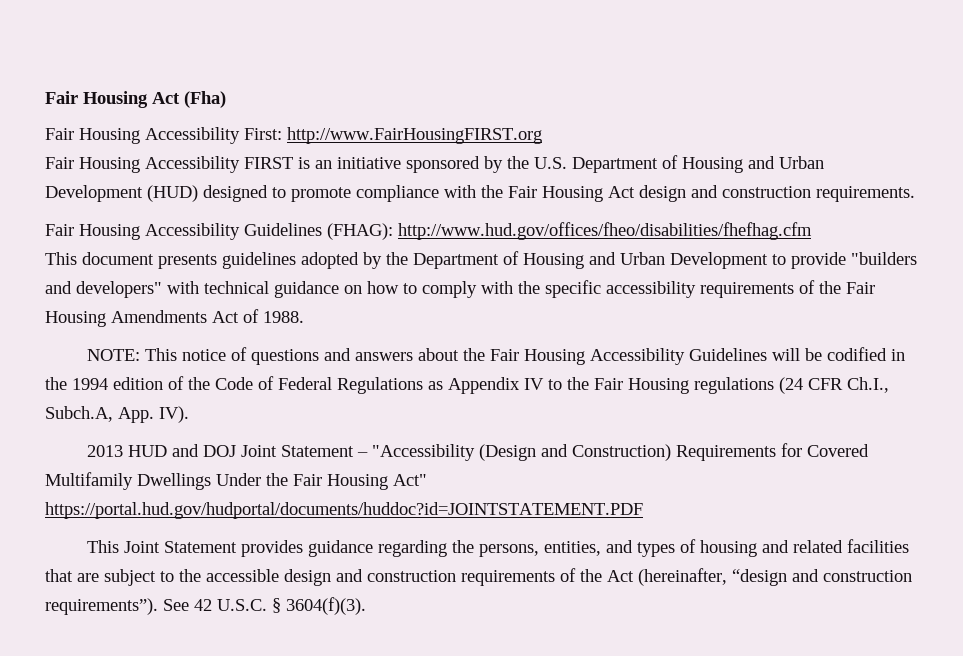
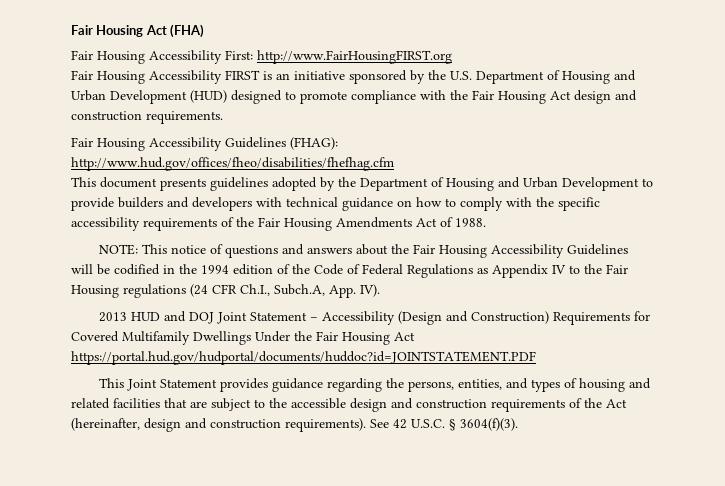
- Fair Housing Act (Fha)
+ Fair Housing Act (FHA)
- This document presents guidelines adopted by the Department of Housing and Urban Development to provide "builders and developers" with technical guidance on how to comply with the specific accessibility requirements of the Fair Housing Amendments Act of 1988.
+ This document presents guidelines adopted by the Department of Housing and Urban Development to provide builders and developers with technical guidance on how to comply with the specific accessibility requirements of the Fair Housing Amendments Act of 1988.
- 2013 HUD and DOJ Joint Statement – "Accessibility (Design and Construction) Requirements for Covered Multifamily Dwellings Under the Fair Housing Act" https://portal.hud.gov/hudportal/documents/huddoc?id=JOINTSTATEMENT.PDF
+ 2013 HUD and DOJ Joint Statement – Accessibility (Design and Construction) Requirements for Covered Multifamily Dwellings Under the Fair Housing Act https://portal.hud.gov/hudportal/documents/huddoc?id=JOINTSTATEMENT.PDF
- This Joint Statement provides guidance regarding the persons, entities, and types of housing and related facilities that are subject to the accessible design and construction requirements of the Act (hereinafter, “design and construction requirements”).
+ This Joint Statement provides guidance regarding the persons, entities, and types of housing and related facilities that are subject to the accessible design and construction requirements of the Act (hereinafter, design and construction requirements).

